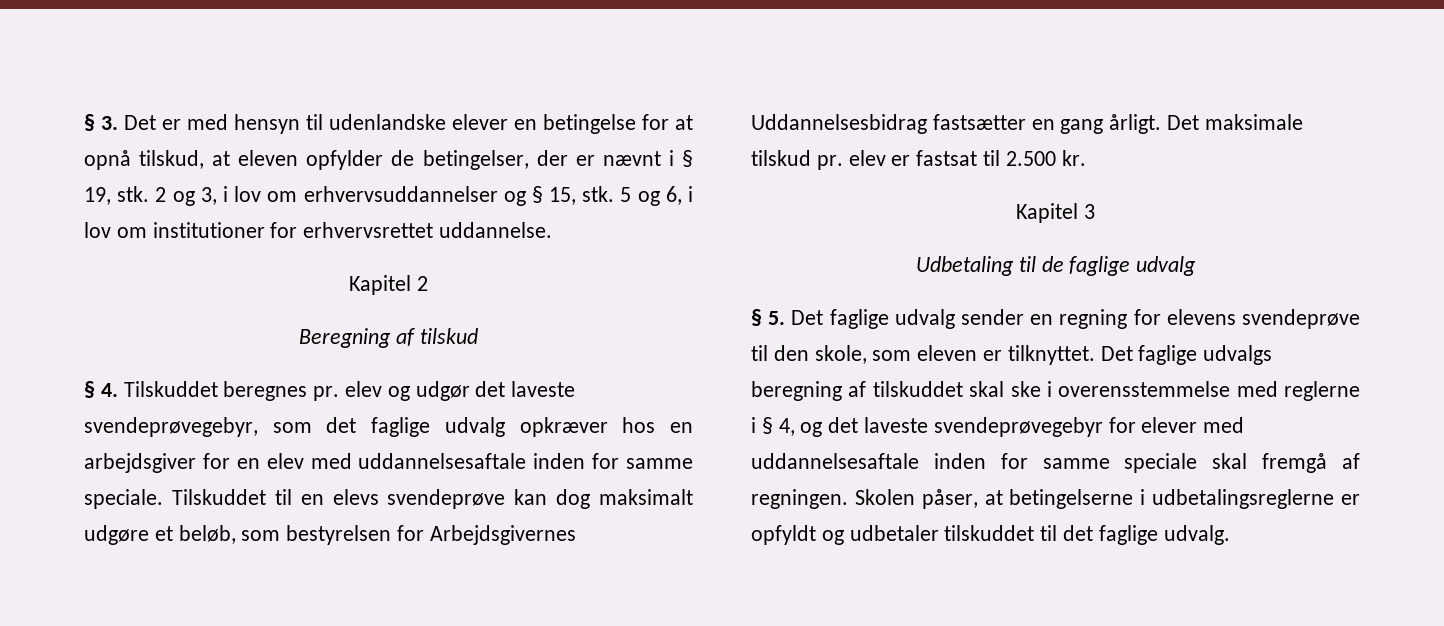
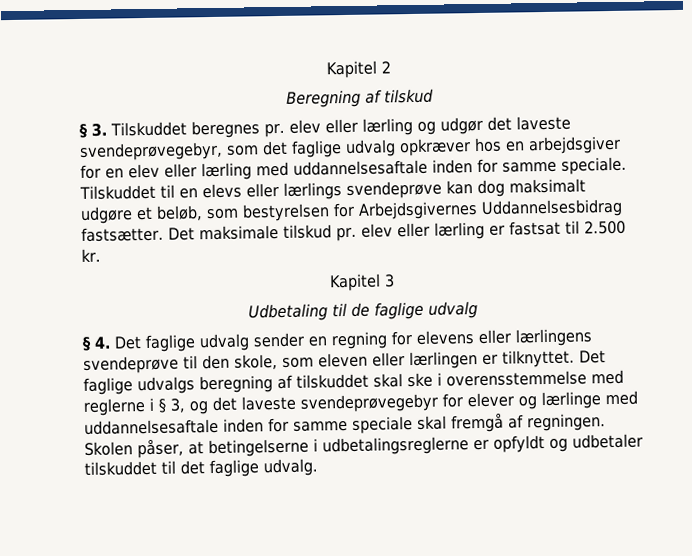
- § 3. Det er med hensyn til udenlandske elever en betingelse for at opnå tilskud, at eleven opfylder de betingelser, der er nævnt i § 19, stk. 2 og 3, i lov om erhvervsuddannelser og § 15, stk. 5 og 6, i lov om institutioner for erhvervsrettet uddannelse.
- § 4. Tilskuddet beregnes pr. elev og udgør det laveste svendeprøvegebyr, som det faglige udvalg opkræver hos en arbejdsgiver for en elev med uddannelsesaftale inden for samme speciale.
+ § 3. Tilskuddet beregnes pr. elev eller lærling og udgør det laveste svendeprøvegebyr, som det faglige udvalg opkræver hos en arbejdsgiver for en elev eller lærling med uddannelsesaftale inden for samme speciale.
- Tilskuddet til en elevs svendeprøve kan dog maksimalt udgøre et beløb, som bestyrelsen for Arbejdsgivernes Uddannelsesbidrag fastsætter en gang årligt.
+ Tilskuddet til en elevs eller lærlings svendeprøve kan dog maksimalt udgøre et beløb, som bestyrelsen for Arbejdsgivernes Uddannelsesbidrag fastsætter.
- Det maksimale tilskud pr. elev er fastsat til 2.500 kr.
+ Det maksimale tilskud pr. elev eller lærling er fastsat til 2.500 kr.
- § 5. Det faglige udvalg sender en regning for elevens svendeprøve til den skole, som eleven er tilknyttet.
+ § 4. Det faglige udvalg sender en regning for elevens eller lærlingens svendeprøve til den skole, som eleven eller lærlingen er tilknyttet.
- Det faglige udvalgs beregning af tilskuddet skal ske i overensstemmelse med reglerne i § 4, og det laveste svendeprøvegebyr for elever med uddannelsesaftale inden for samme speciale skal fremgå af regningen.
+ Det faglige udvalgs beregning af tilskuddet skal ske i overensstemmelse med reglerne i § 3, og det laveste svendeprøvegebyr for elever og lærlinge med uddannelsesaftale inden for samme speciale skal fremgå af regningen.

